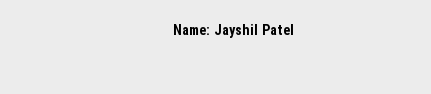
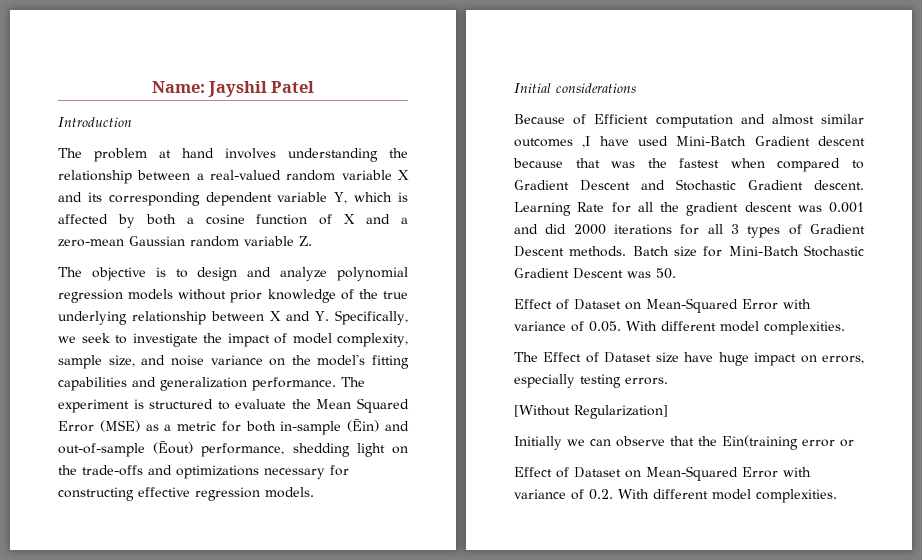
+ Introduction
+ The problem at hand involves understanding the relationship between a real-valued random variable X and its corresponding dependent variable Y, which is affected by both a cosine function of X and a zero-mean Gaussian random variable Z.
+ The objective is to design and analyze polynomial regression models without prior knowledge of the true underlying relationship between X and Y. Specifically, we seek to investigate the impact of model complexity, sample size, and noise variance on the model's fitting capabilities and generalization performance. The experiment is structured to evaluate the Mean Squared Error (MSE) as a metric for both in-sample (Ēin) and out-of-sample (Ēout) performance, shedding light on the trade-offs and optimizations necessary for constructing effective regression models.
+ Initial considerations
+ Because of Efficient computation and almost similar outcomes ,I have used Mini-Batch Gradient descent because that was the fastest when compared to Gradient Descent and Stochastic Gradient descent. Learning Rate for all the gradient descent was 0.001 and did 2000 iterations for all 3 types of Gradient Descent methods. Batch size for Mini-Batch Stochastic Gradient Descent was 50.
+ Effect of Dataset on Mean-Squared Error with variance of 0.05. With different model complexities.
+ The Effect of Dataset size have huge impact on errors, especially testing errors.
+ [Without Regularization]
+ Initially we can observe that the Ein(training error or
+ Effect of Dataset on Mean-Squared Error with variance of 0.2. With different model complexities.

